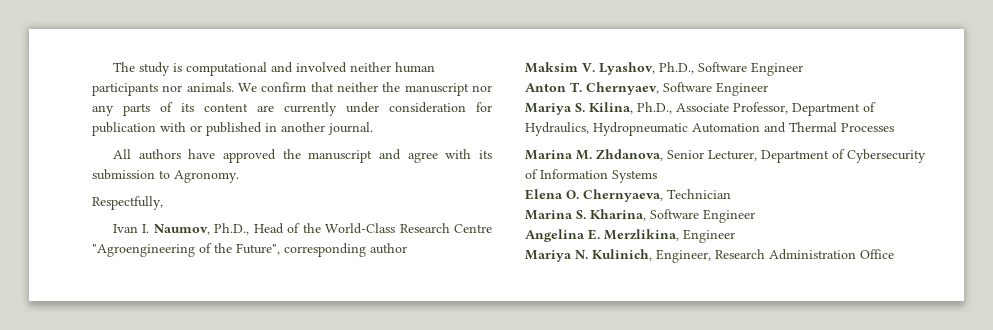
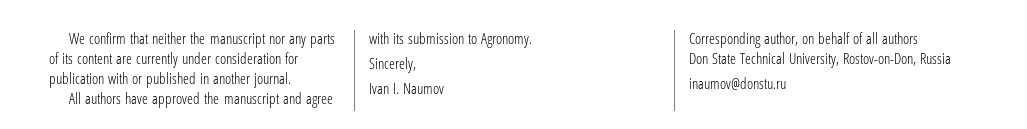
- The study is computational and involved neither human participants nor animals.
- Respectfully,
+ Sincerely,
- Ivan I. Naumov, Ph.D., Head of the World-Class Research Centre "Agroengineering of the Future", corresponding author
- Maksim V. Lyashov, Ph.D., Software Engineer
- Anton T. Chernyaev, Software Engineer
- Mariya S. Kilina, Ph.D., Associate Professor, Department of Hydraulics, Hydropneumatic Automation and Thermal Processes
- Marina M. Zhdanova, Senior Lecturer, Department of Cybersecurity of Information Systems
- Elena O. Chernyaeva, Technician
- Marina S. Kharina, Software Engineer
- Angelina E. Merzlikina, Engineer
- Mariya N. Kulinich, Engineer, Research Administration Office
+ Ivan I. Naumov
+ Corresponding author, on behalf of all authors
+ Don State Technical University, Rostov-on-Don, Russia
+ inaumov@donstu.ru

